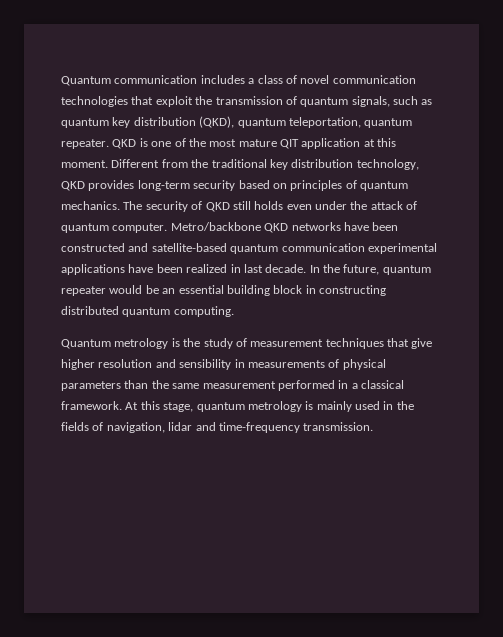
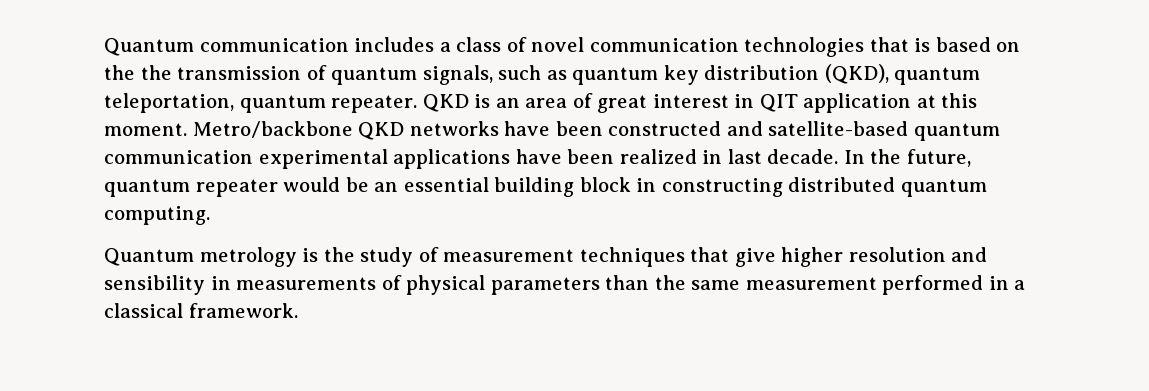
- Quantum communication includes a class of novel communication technologies that exploit the transmission of quantum signals, such as quantum key distribution (QKD), quantum teleportation, quantum repeater.
+ Quantum communication includes a class of novel communication technologies that is based on the the transmission of quantum signals, such as quantum key distribution (QKD), quantum teleportation, quantum repeater.
- QKD is one of the most mature QIT application at this moment.
+ QKD is an area of great interest in QIT application at this moment.
- Different from the traditional key distribution technology, QKD provides long-term security based on principles of quantum mechanics. The security of QKD still holds even under the attack of quantum computer.
- At this stage, quantum metrology is mainly used in the fields of navigation, lidar and time-frequency transmission.

